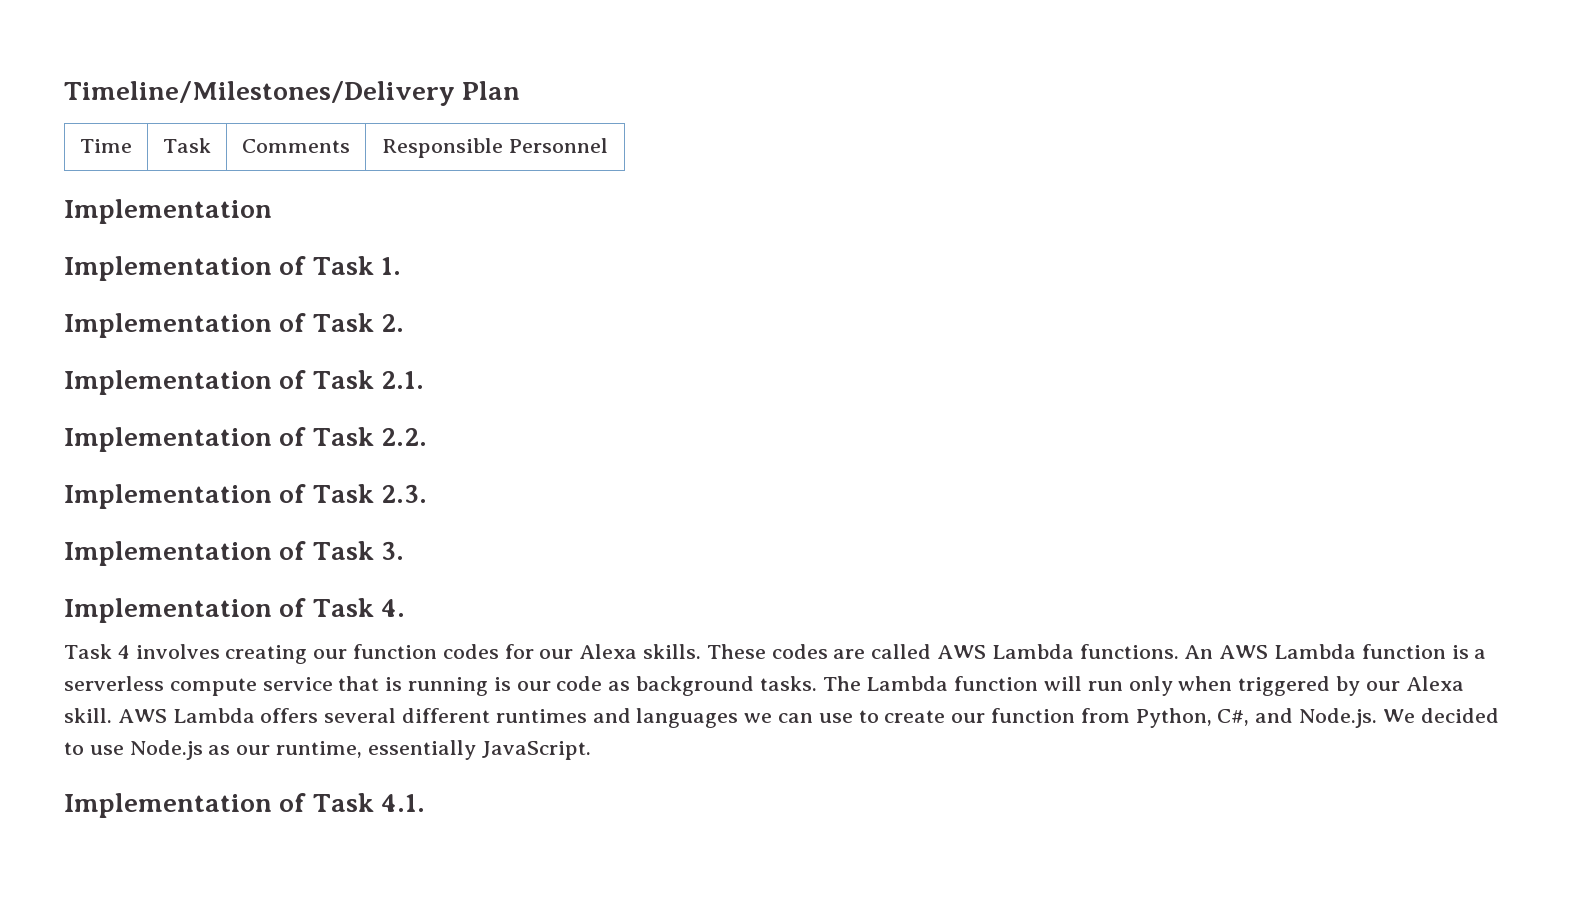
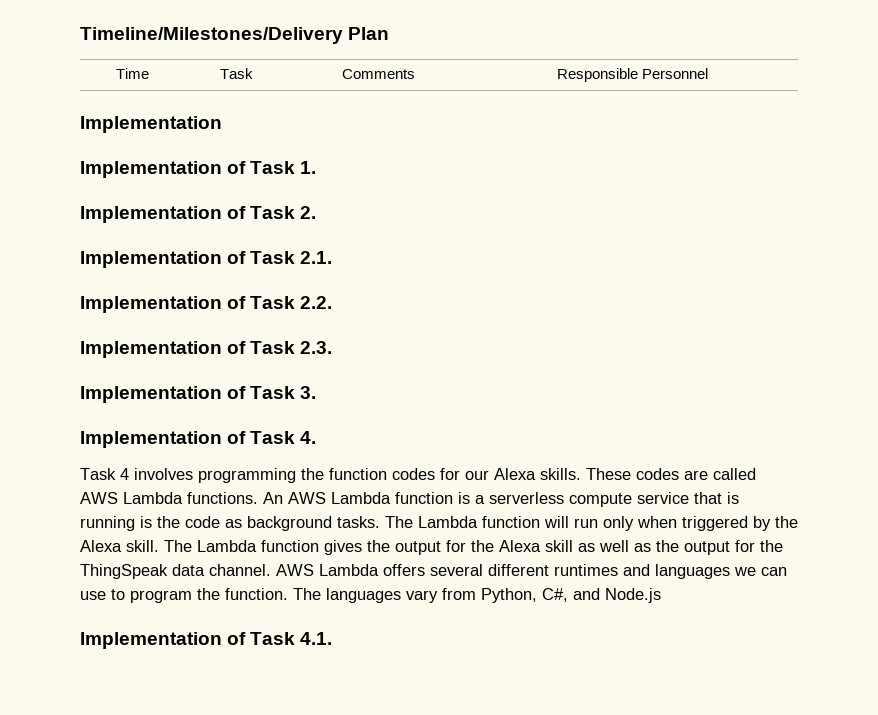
- Task 4 involves creating our function codes for our Alexa skills.
+ Task 4 involves programming the function codes for our Alexa skills.
- An AWS Lambda function is a serverless compute service that is running is our code as background tasks.
+ An AWS Lambda function is a serverless compute service that is running is the code as background tasks.
- The Lambda function will run only when triggered by our Alexa skill.
+ The Lambda function will run only when triggered by the Alexa skill.
+ The Lambda function gives the output for the Alexa skill as well as the output for the ThingSpeak data channel.
- AWS Lambda offers several different runtimes and languages we can use to create our function from Python, C#, and Node.js. We decided to use Node.js as our runtime, essentially JavaScript.
+ AWS Lambda offers several different runtimes and languages we can use to program the function. The languages vary from Python, C#, and Node.js

